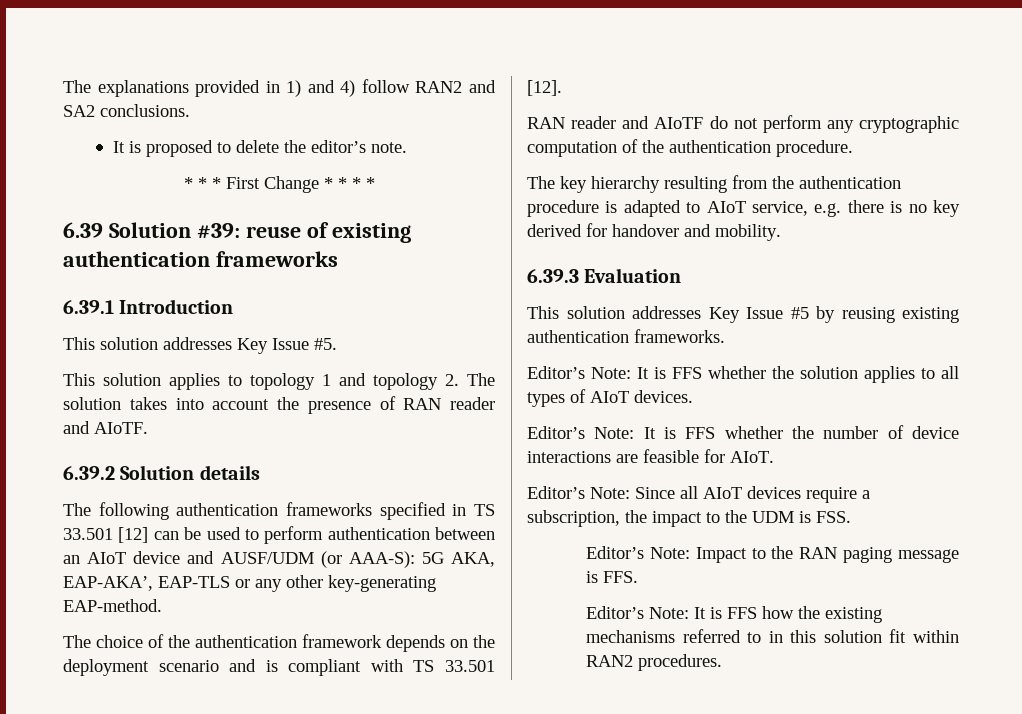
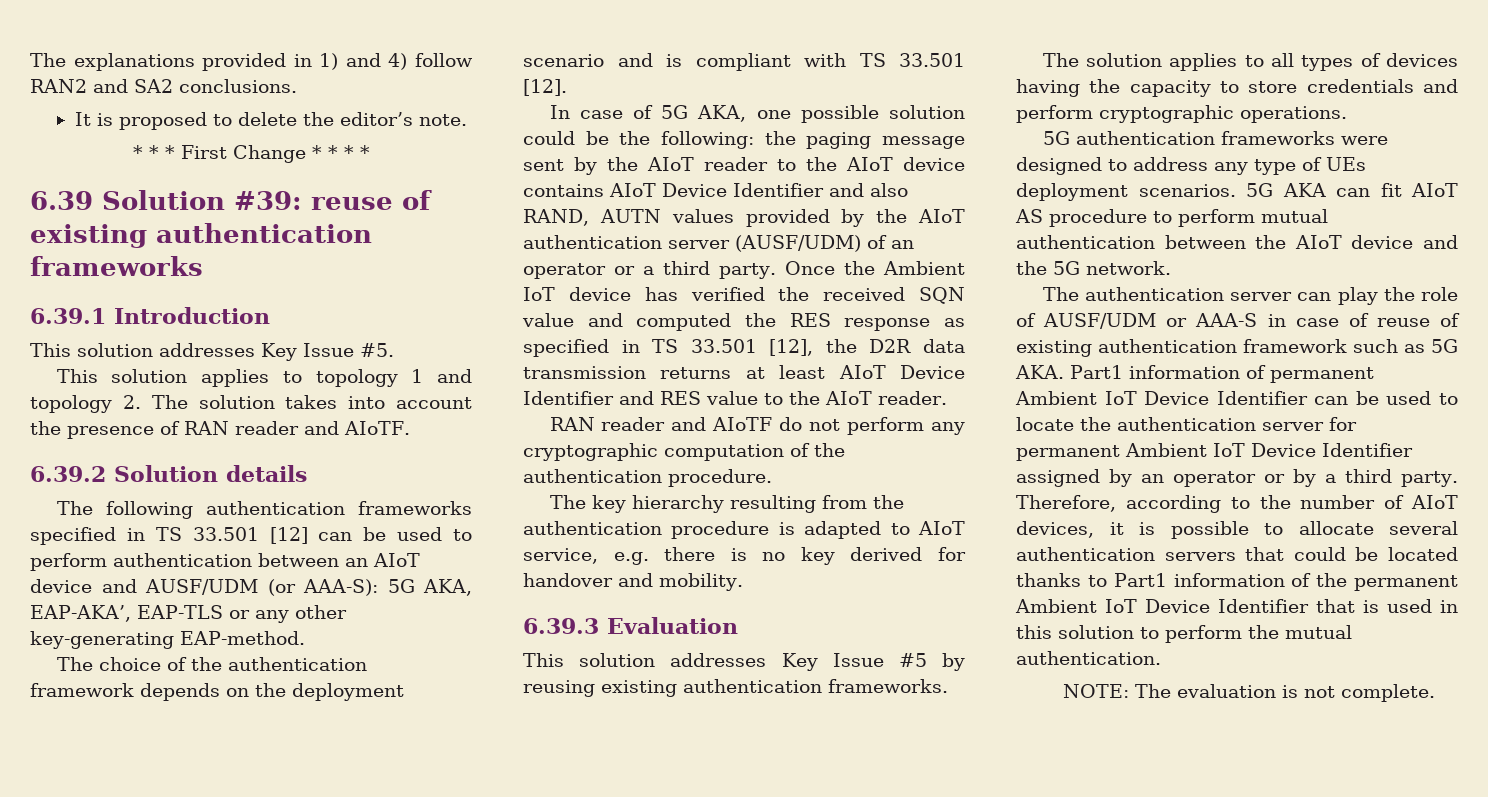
+ In case of 5G AKA, one possible solution could be the following: the paging message sent by the AIoT reader to the AIoT device contains AIoT Device Identifier and also RAND, AUTN values provided by the AIoT authentication server (AUSF/UDM) of an operator or a third party. Once the Ambient IoT device has verified the received SQN value and computed the RES response as specified in TS 33.501 [12], the D2R data transmission returns at least AIoT Device Identifier and RES value to the AIoT reader.
- Editor’s Note: It is FFS whether the solution applies to all types of AIoT devices.
- Editor’s Note: It is FFS whether the number of device interactions are feasible for AIoT.
- Editor’s Note: Since all AIoT devices require a subscription, the impact to the UDM is FSS.
- Editor’s Note: Impact to the RAN paging message is FFS.
- Editor’s Note: It is FFS how the existing mechanisms referred to in this solution fit within RAN2 procedures.
+ The solution applies to all types of devices having the capacity to store credentials and perform cryptographic operations.
+ 5G authentication frameworks were designed to address any type of UEs deployment scenarios. 5G AKA can fit AIoT AS procedure to perform mutual authentication between the AIoT device and the 5G network.
+ The authentication server can play the role of AUSF/UDM or AAA-S in case of reuse of existing authentication framework such as 5G AKA. Part1 information of permanent Ambient IoT Device Identifier can be used to locate the authentication server for permanent Ambient IoT Device Identifier assigned by an operator or by a third party. Therefore, according to the number of AIoT devices, it is possible to allocate several authentication servers that could be located thanks to Part1 information of the permanent Ambient IoT Device Identifier that is used in this solution to perform the mutual authentication.
+ NOTE: The evaluation is not complete.

